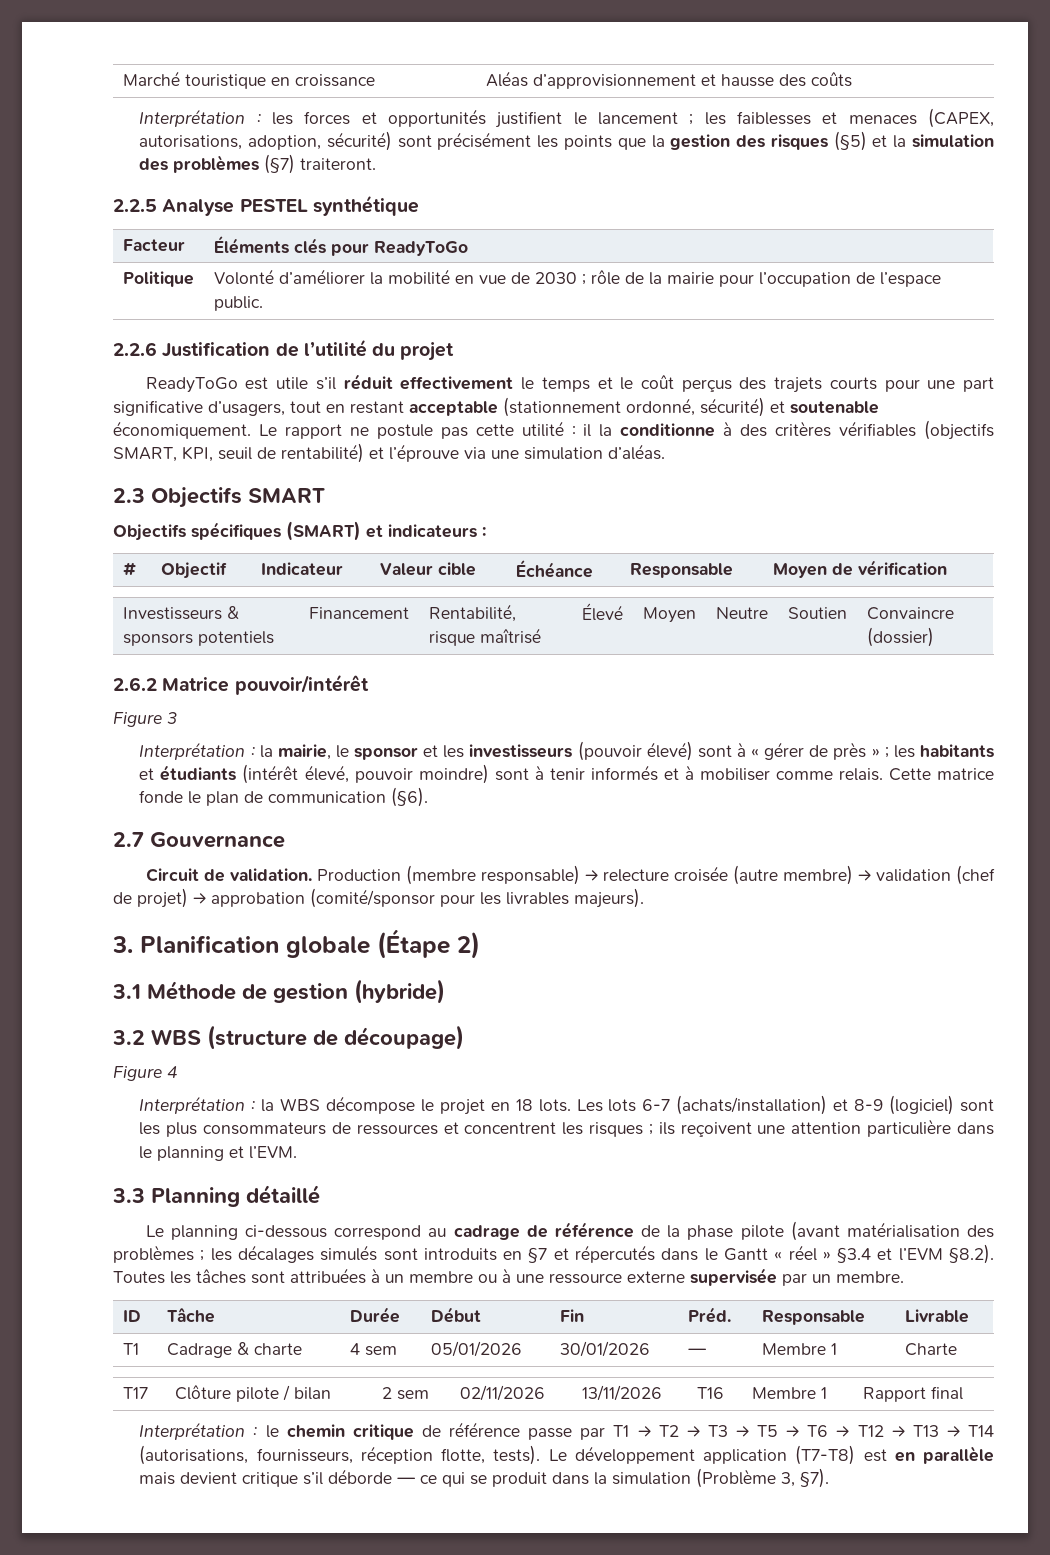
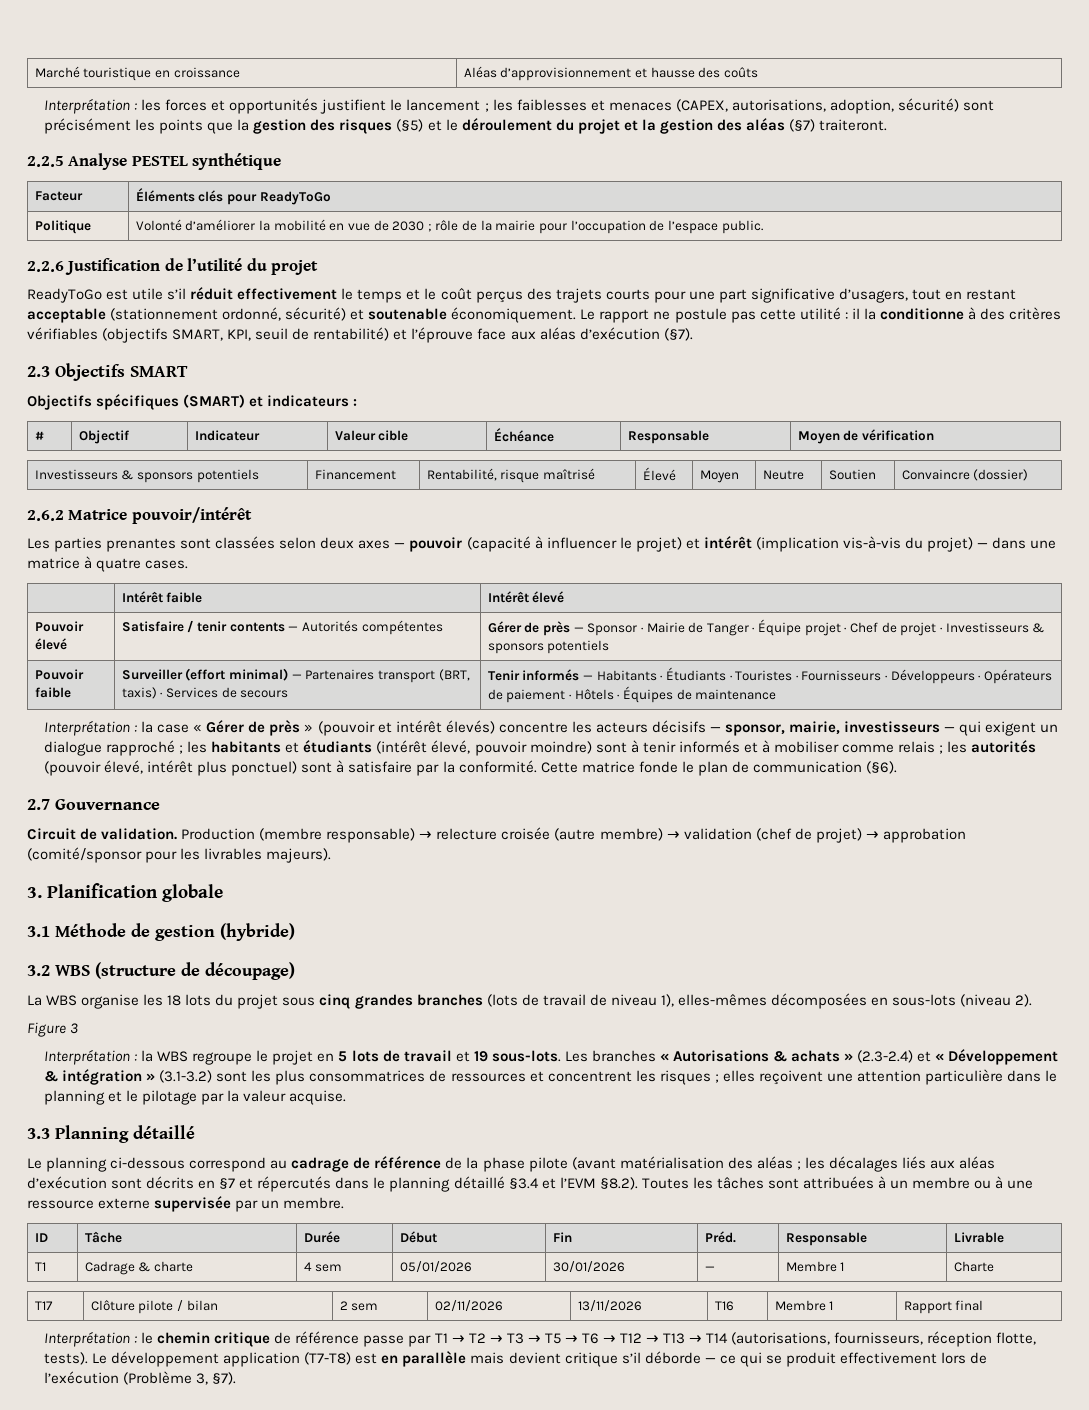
- Interprétation : les forces et opportunités justifient le lancement ; les faiblesses et menaces (CAPEX, autorisations, adoption, sécurité) sont précisément les points que la gestion des risques (§5) et la simulation des problèmes (§7) traiteront.
+ Interprétation : les forces et opportunités justifient le lancement ; les faiblesses et menaces (CAPEX, autorisations, adoption, sécurité) sont précisément les points que la gestion des risques (§5) et le déroulement du projet et la gestion des aléas (§7) traiteront.
- Le rapport ne postule pas cette utilité : il la conditionne à des critères vérifiables (objectifs SMART, KPI, seuil de rentabilité) et l’éprouve via une simulation d’aléas.
+ Le rapport ne postule pas cette utilité : il la conditionne à des critères vérifiables (objectifs SMART, KPI, seuil de rentabilité) et l’éprouve face aux aléas d’exécution (§7).
- Figure 3
- Interprétation : la mairie, le sponsor et les investisseurs (pouvoir élevé) sont à « gérer de près » ; les habitants et étudiants (intérêt élevé, pouvoir moindre) sont à tenir informés et à mobiliser comme relais.
+ Les parties prenantes sont classées selon deux axes — pouvoir (capacité à influencer le projet) et intérêt (implication vis-à-vis du projet) — dans une matrice à quatre cases.
+ | Intérêt faible | Intérêt élevé
+ Pouvoir élevé | Satisfaire / tenir contents — Autorités compétentes | Gérer de près — Sponsor · Mairie de Tanger · Équipe projet · Chef de projet · Investisseurs & sponsors potentiels
+ Pouvoir faible | Surveiller (effort minimal) — Partenaires transport (BRT, taxis) · Services de secours | Tenir informés — Habitants · Étudiants · Touristes · Fournisseurs · Développeurs · Opérateurs de paiement · Hôtels · Équipes de maintenance
+ Interprétation : la case « Gérer de près » (pouvoir et intérêt élevés) concentre les acteurs décisifs — sponsor, mairie, investisseurs — qui exigent un dialogue rapproché ; les habitants et étudiants (intérêt élevé, pouvoir moindre) sont à tenir informés et à mobiliser comme relais ; les autorités (pouvoir élevé, intérêt plus ponctuel) sont à satisfaire par la conformité.
- 3. Planification globale (Étape 2)
+ 3. Planification globale
- Figure 4
+ La WBS organise les 18 lots du projet sous cinq grandes branches (lots de travail de niveau 1), elles-mêmes décomposées en sous-lots (niveau 2).
+ Figure 3
- Interprétation : la WBS décompose le projet en 18 lots. Les lots 6-7 (achats/installation) et 8-9 (logiciel) sont les plus consommateurs de ressources et concentrent les risques ; ils reçoivent une attention particulière dans le planning et l’EVM.
+ Interprétation : la WBS regroupe le projet en 5 lots de travail et 19 sous-lots. Les branches « Autorisations & achats » (2.3-2.4) et « Développement & intégration » (3.1-3.2) sont les plus consommatrices de ressources et concentrent les risques ; elles reçoivent une attention particulière dans le planning et le pilotage par la valeur acquise.
- Le planning ci-dessous correspond au cadrage de référence de la phase pilote (avant matérialisation des problèmes ; les décalages simulés sont introduits en §7 et répercutés dans le Gantt « réel » §3.4 et l’EVM §8.2). Toutes les tâches sont attribuées à un membre ou à une ressource externe supervisée par un membre.
+ Le planning ci-dessous correspond au cadrage de référence de la phase pilote (avant matérialisation des aléas ; les décalages liés aux aléas d’exécution sont décrits en §7 et répercutés dans le planning détaillé §3.4 et l’EVM §8.2). Toutes les tâches sont attribuées à un membre ou à une ressource externe supervisée par un membre.
- Le développement application (T7-T8) est en parallèle mais devient critique s’il déborde — ce qui se produit dans la simulation (Problème 3, §7).
+ Le développement application (T7-T8) est en parallèle mais devient critique s’il déborde — ce qui se produit effectivement lors de l’exécution (Problème 3, §7).

